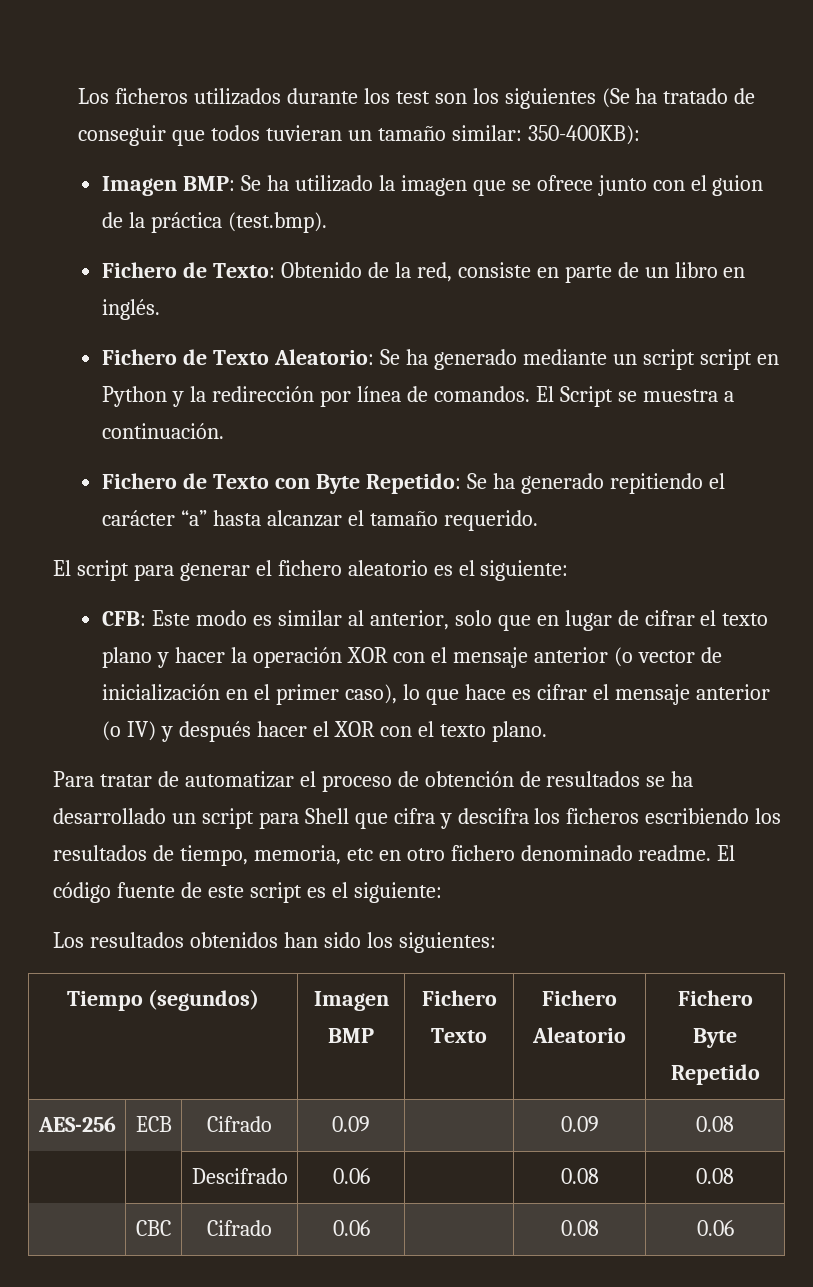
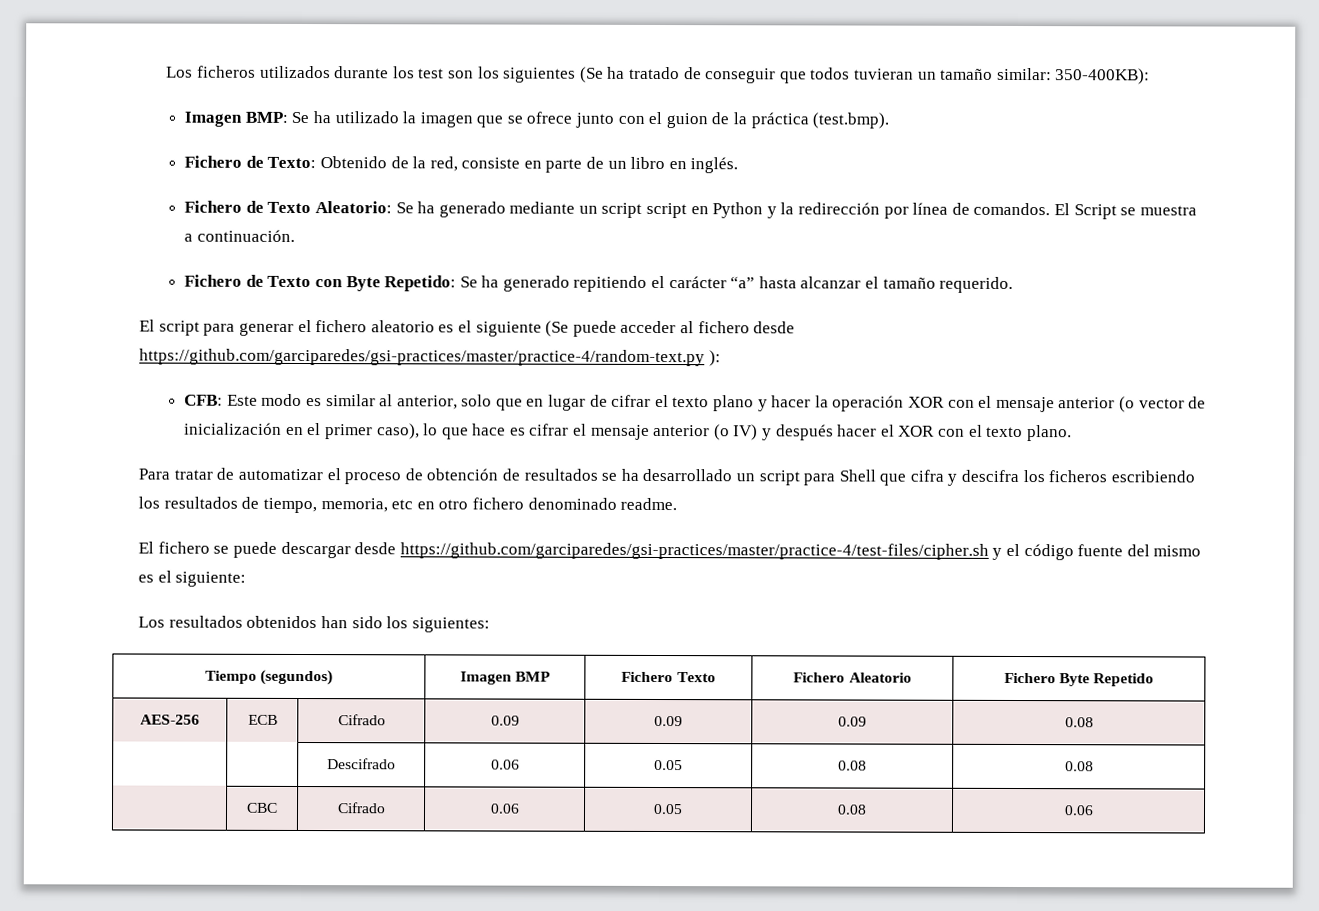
- El script para generar el fichero aleatorio es el siguiente:
+ El script para generar el fichero aleatorio es el siguiente (Se puede acceder al fichero desde https://github.com/garciparedes/gsi-practices/master/practice-4/random-text.py ):
- Para tratar de automatizar el proceso de obtención de resultados se ha desarrollado un script para Shell que cifra y descifra los ficheros escribiendo los resultados de tiempo, memoria, etc en otro fichero denominado readme. El código fuente de este script es el siguiente:
+ Para tratar de automatizar el proceso de obtención de resultados se ha desarrollado un script para Shell que cifra y descifra los ficheros escribiendo los resultados de tiempo, memoria, etc en otro fichero denominado readme.
+ El fichero se puede descargar desde https://github.com/garciparedes/gsi-practices/master/practice-4/test-files/cipher.sh y el código fuente del mismo es el siguiente:
- AES-256 | ECB | Cifrado | 0.09 | | 0.09 | 0.08
+ AES-256 | ECB | Cifrado | 0.09 | 0.09 | 0.09 | 0.08
- | | Descifrado | 0.06 | | 0.08 | 0.08
+ | | Descifrado | 0.06 | 0.05 | 0.08 | 0.08
- | CBC | Cifrado | 0.06 | | 0.08 | 0.06
+ | CBC | Cifrado | 0.06 | 0.05 | 0.08 | 0.06

